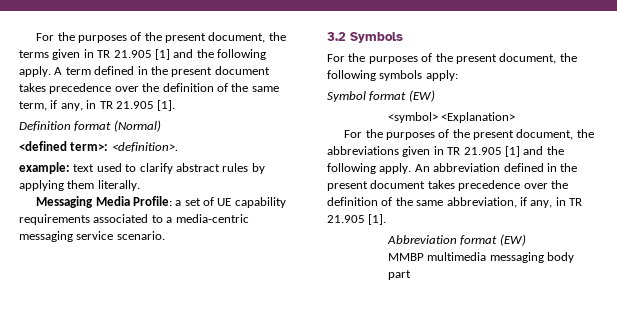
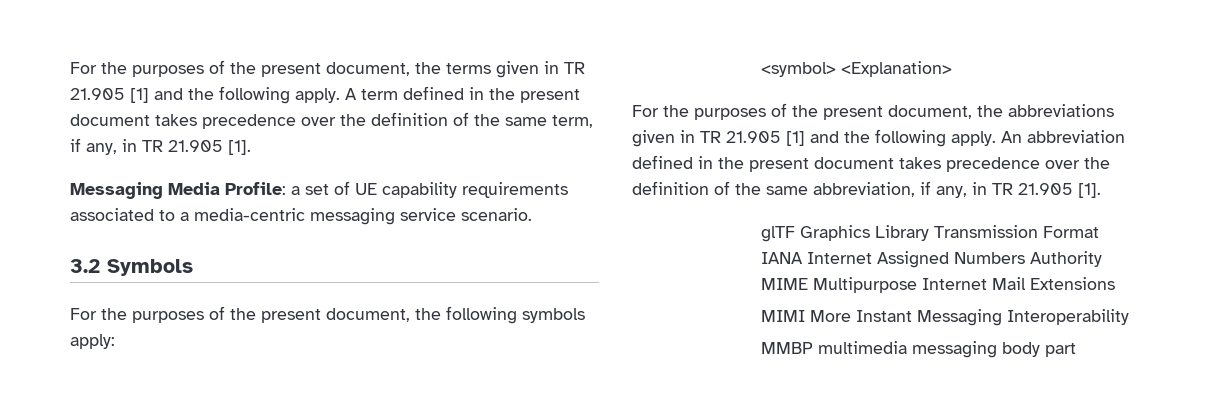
- Definition format (Normal)
- <defined term>: <definition>.
- example: text used to clarify abstract rules by applying them literally.
- Symbol format (EW)
- Abbreviation format (EW)
+ glTF Graphics Library Transmission Format
+ IANA Internet Assigned Numbers Authority
+ MIME Multipurpose Internet Mail Extensions
+ MIMI More Instant Messaging Interoperability

